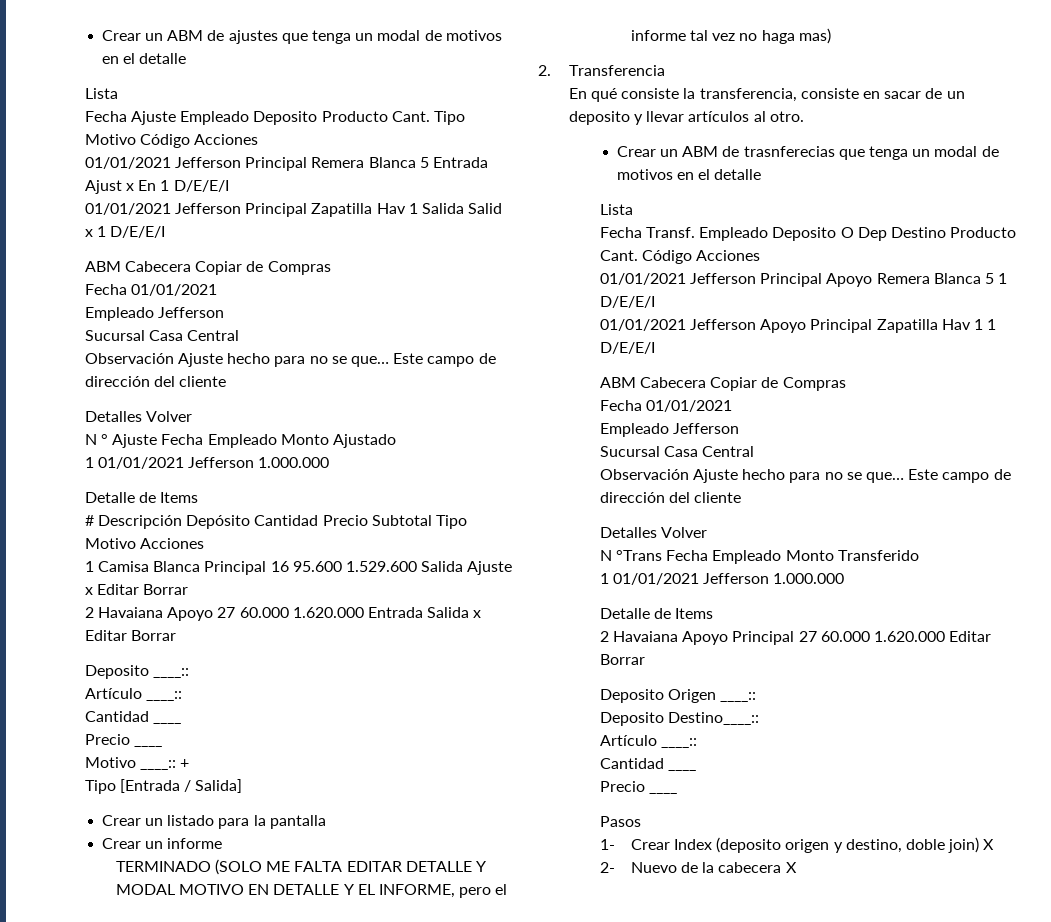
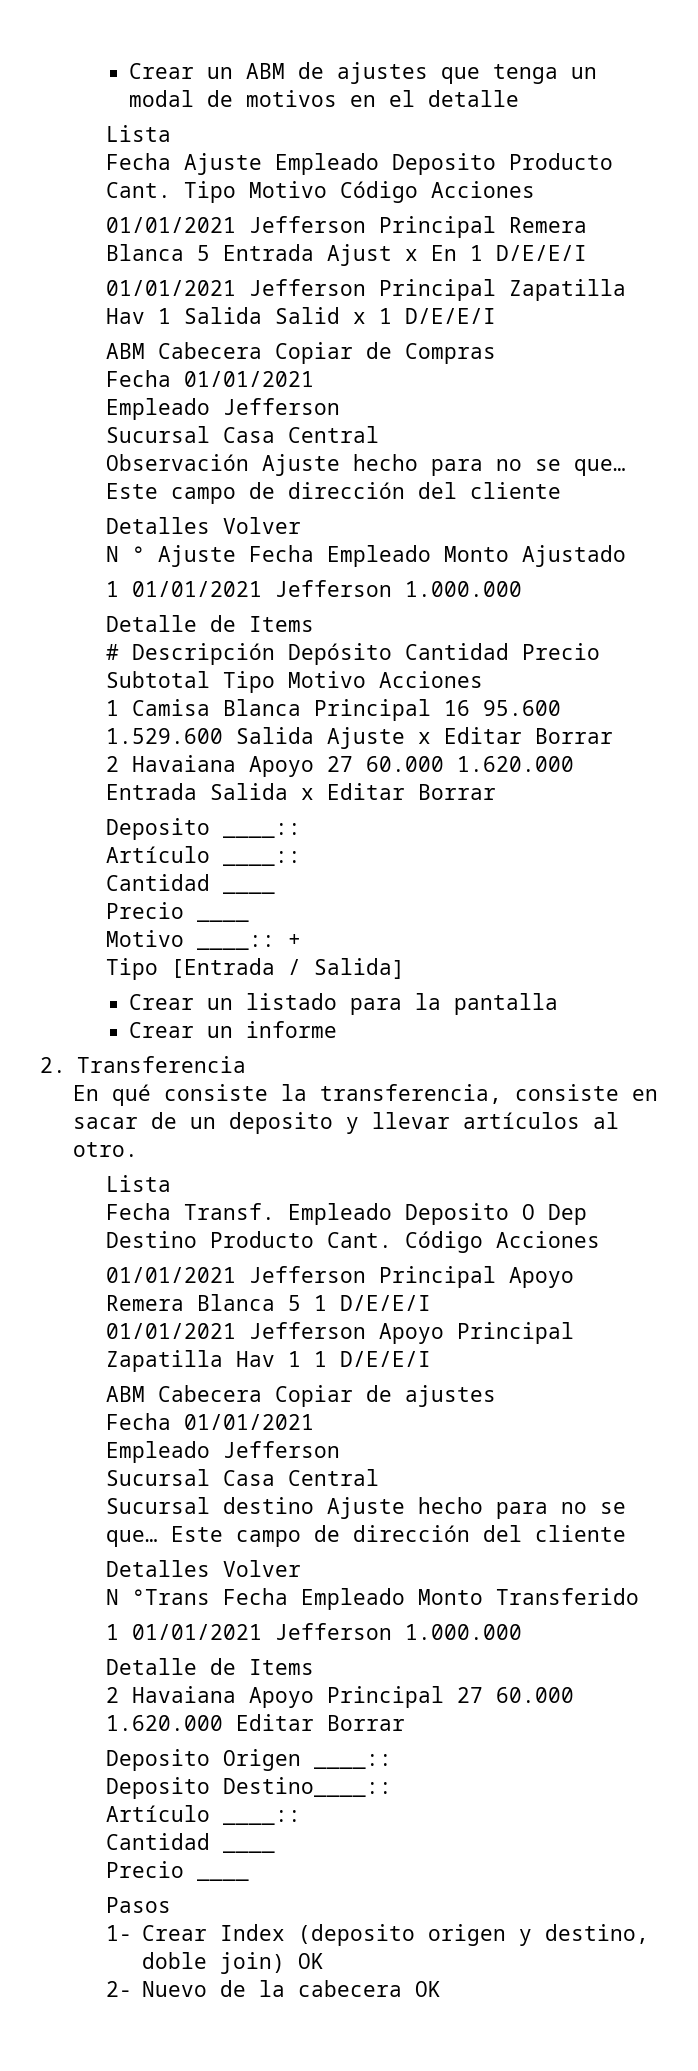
- TERMINADO (SOLO ME FALTA EDITAR DETALLE Y MODAL MOTIVO EN DETALLE Y EL INFORME, pero el informe tal vez no haga mas)
- Crear un ABM de trasnferecias que tenga un modal de motivos en el detalle
  01/01/2021 Jefferson Apoyo Principal Zapatilla Hav 1 1 D/E/E/I
- ABM Cabecera Copiar de Compras
+ ABM Cabecera Copiar de ajustes
  Fecha 01/01/2021
  Empleado Jefferson
  Sucursal Casa Central
- Observación Ajuste hecho para no se que…
+ Sucursal destino Ajuste hecho para no se que…
- 1- Crear Index (deposito origen y destino, doble join) X
+ 1- Crear Index (deposito origen y destino, doble join) OK
- 2- Nuevo de la cabecera X
+ 2- Nuevo de la cabecera OK

